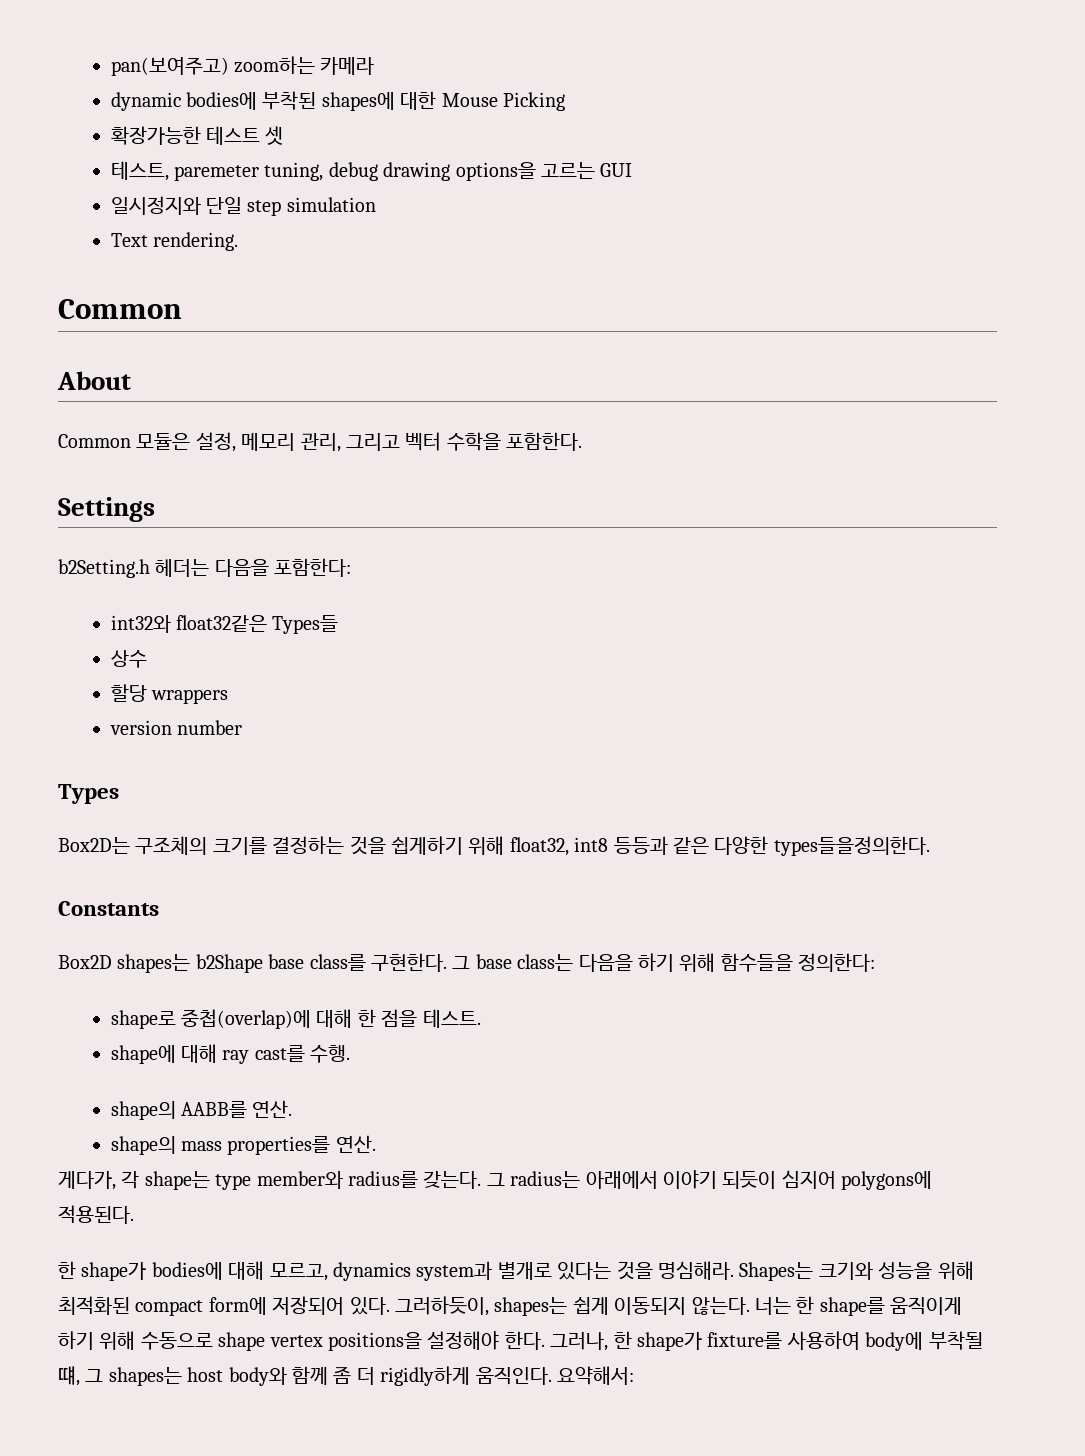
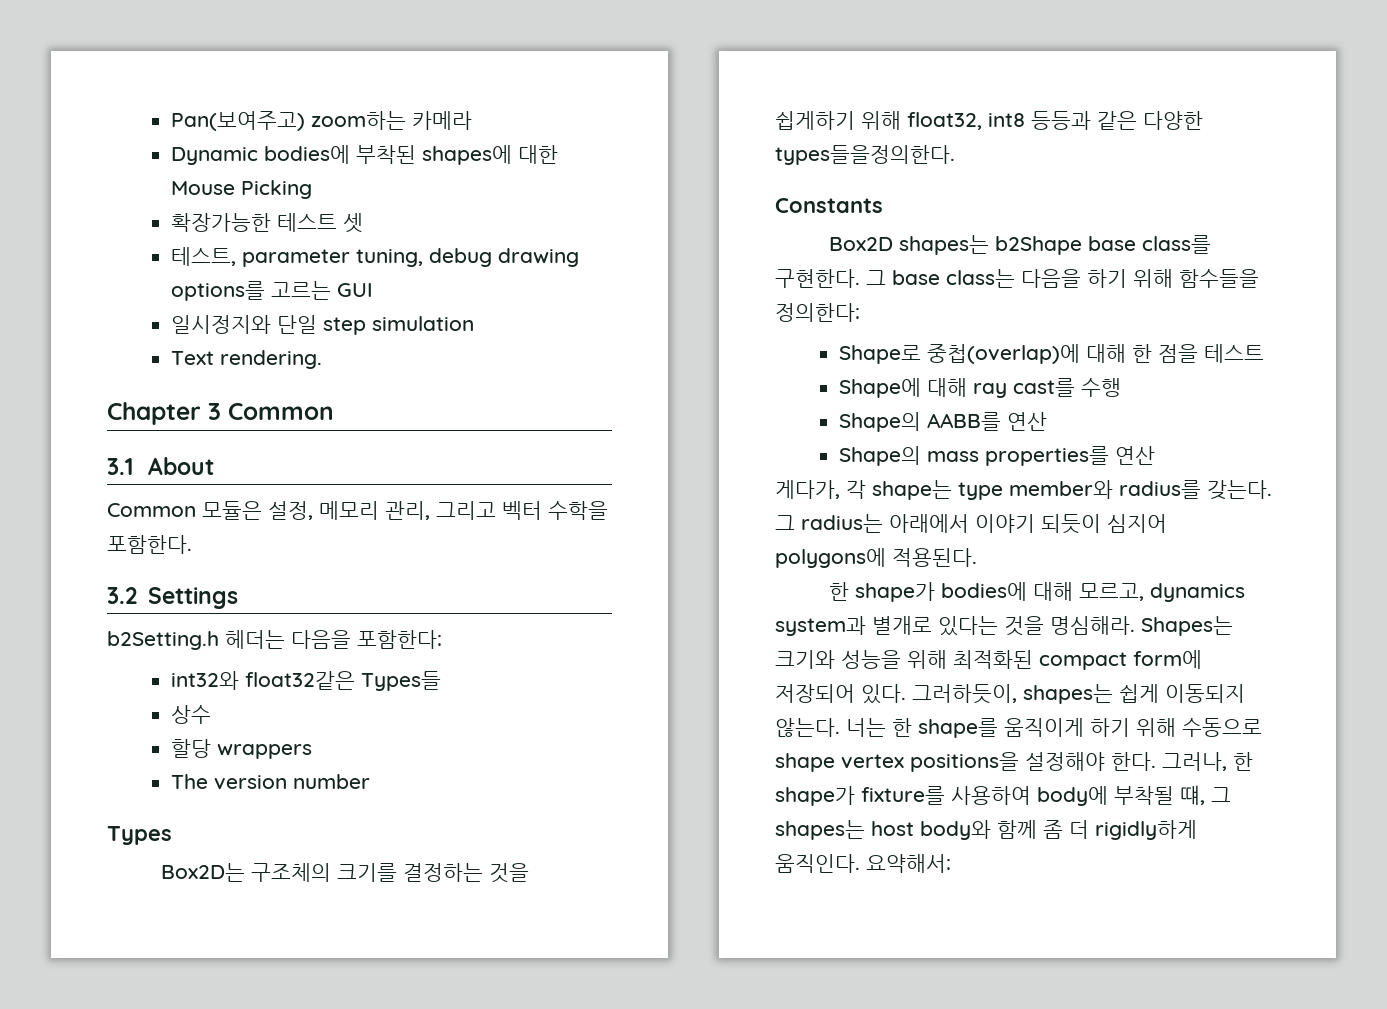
- pan(보여주고) zoom하는 카메라
+ Pan(보여주고) zoom하는 카메라
- dynamic bodies에 부착된 shapes에 대한 Mouse Picking
+ Dynamic bodies에 부착된 shapes에 대한 Mouse Picking
- 테스트, paremeter tuning, debug drawing options을 고르는 GUI
+ 테스트, parameter tuning, debug drawing options를 고르는 GUI
  Text rendering.
- Common
+ Chapter 3 Common
- About
+ 3.1 About
- Settings
+ 3.2 Settings
- version number
+ The version number
- shape로 중첩(overlap)에 대해 한 점을 테스트.
- shape에 대해 ray cast를 수행.
- shape의 AABB를 연산.
- shape의 mass properties를 연산.
+ Shape로 중첩(overlap)에 대해 한 점을 테스트
+ Shape에 대해 ray cast를 수행
+ Shape의 AABB를 연산
+ Shape의 mass properties를 연산

